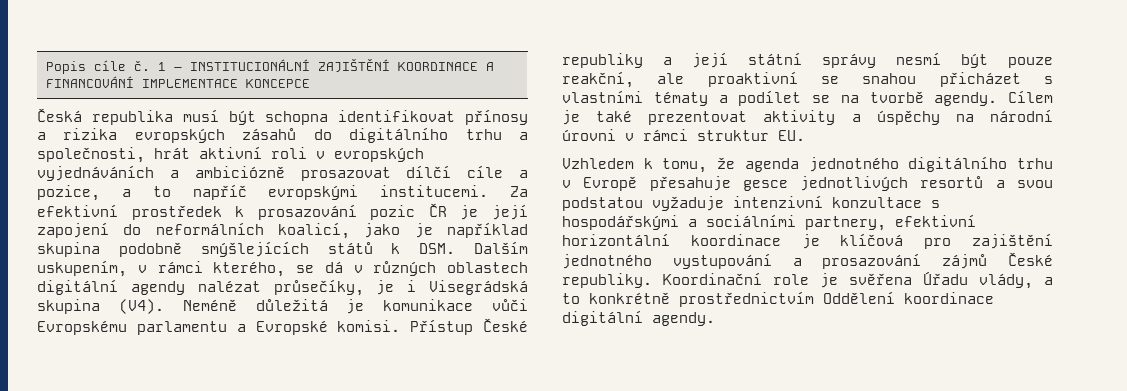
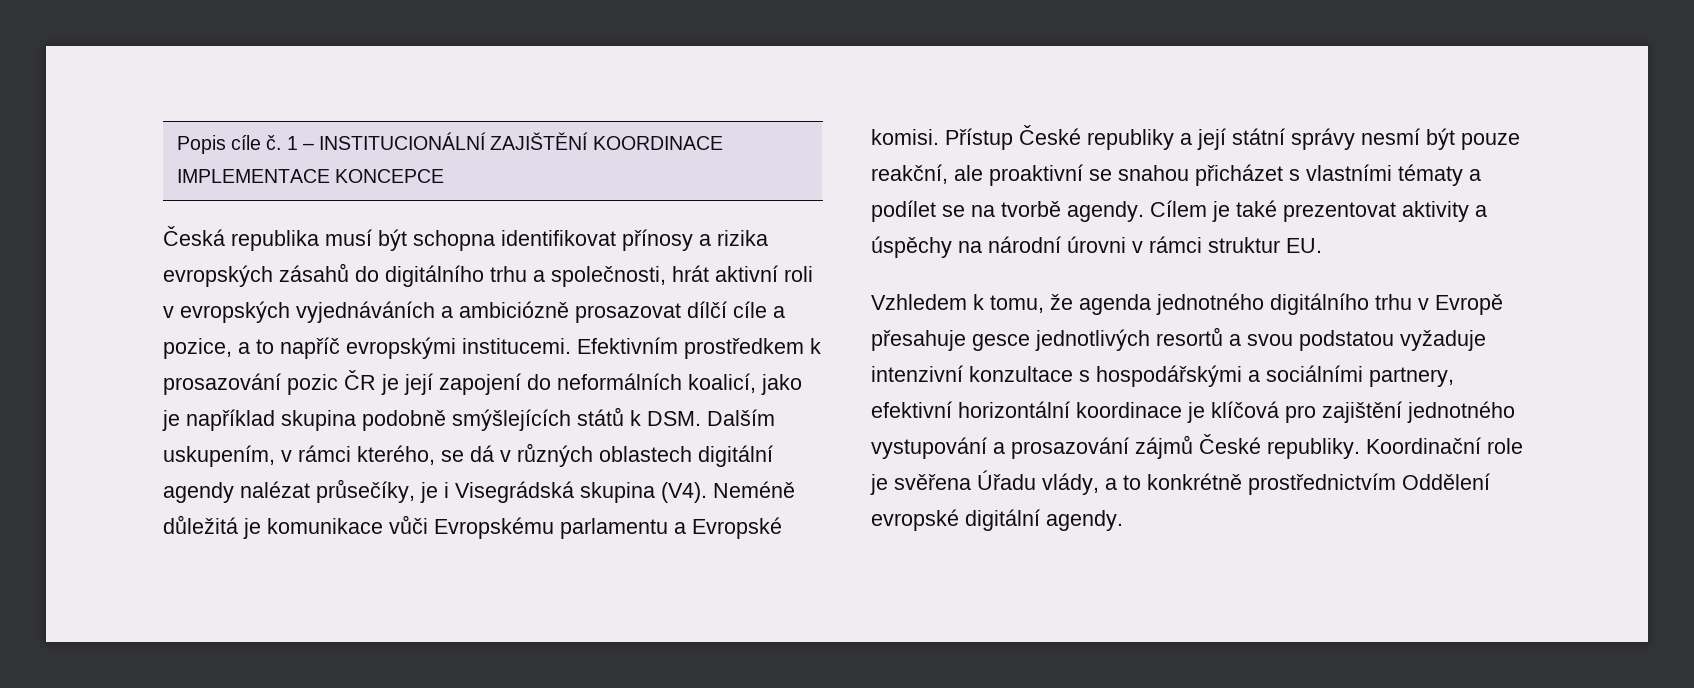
- Popis cíle č. 1 – INSTITUCIONÁLNÍ ZAJIŠTĚNÍ KOORDINACE A FINANCOVÁNÍ IMPLEMENTACE KONCEPCE
+ Popis cíle č. 1 – INSTITUCIONÁLNÍ ZAJIŠTĚNÍ KOORDINACE IMPLEMENTACE KONCEPCE
- Za efektivní prostředek k prosazování pozic ČR je její zapojení do neformálních koalicí, jako je například skupina podobně smýšlejících států k DSM. Dalším uskupením, v rámci kterého, se dá v různých oblastech digitální agendy nalézat průsečíky, je i Visegrádská skupina (V4). Neméně důležitá je komunikace vůči Evropskému parlamentu a Evropské komisi.
+ Efektivním prostředkem k prosazování pozic ČR je její zapojení do neformálních koalicí, jako je například skupina podobně smýšlejících států k DSM. Dalším uskupením, v rámci kterého, se dá v různých oblastech digitální agendy nalézat průsečíky, je i Visegrádská skupina (V4). Neméně důležitá je komunikace vůči Evropskému parlamentu a Evropské komisi.
- Koordinační role je svěřena Úřadu vlády, a to konkrétně prostřednictvím Oddělení koordinace digitální agendy.
+ Koordinační role je svěřena Úřadu vlády, a to konkrétně prostřednictvím Oddělení evropské digitální agendy.

